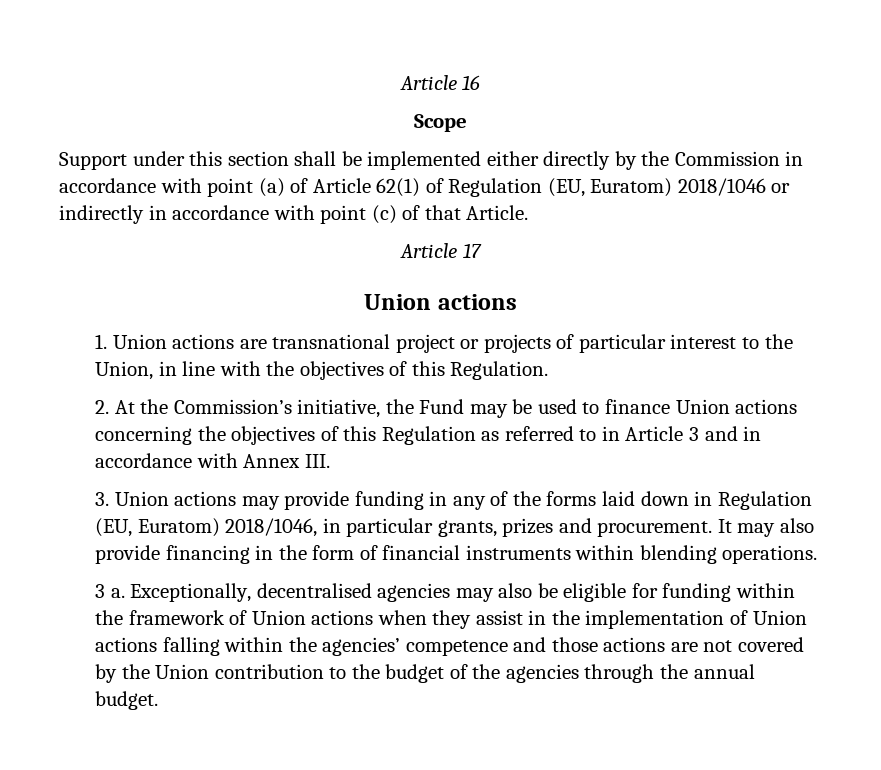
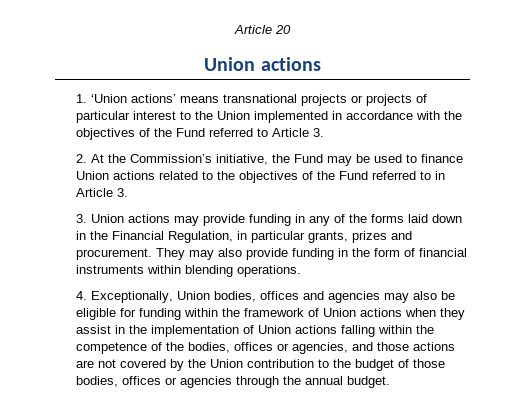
- Article 16
- Scope
- Support under this section shall be implemented either directly by the Commission in accordance with point (a) of Article 62(1) of Regulation (EU, Euratom) 2018/1046 or indirectly in accordance with point (c) of that Article.
- Article 17
+ Article 20
  Union actions
- 1. Union actions are transnational project or projects of particular interest to the Union, in line with the objectives of this Regulation.
+ 1. ‘Union actions’ means transnational projects or projects of particular interest to the Union implemented in accordance with the objectives of the Fund referred to Article 3.
- 2. At the Commission’s initiative, the Fund may be used to finance Union actions concerning the objectives of this Regulation as referred to in Article 3 and in accordance with Annex III.
+ 2. At the Commission’s initiative, the Fund may be used to finance Union actions related to the objectives of the Fund referred to in Article 3.
- 3. Union actions may provide funding in any of the forms laid down in Regulation (EU, Euratom) 2018/1046, in particular grants, prizes and procurement.
+ 3. Union actions may provide funding in any of the forms laid down in the Financial Regulation, in particular grants, prizes and procurement.
- It may also provide financing in the form of financial instruments within blending operations.
+ They may also provide funding in the form of financial instruments within blending operations.
- 3 a. Exceptionally, decentralised agencies may also be eligible for funding within the framework of Union actions when they assist in the implementation of Union actions falling within the agencies’ competence and those actions are not covered by the Union contribution to the budget of the agencies through the annual budget.
+ 4. Exceptionally, Union bodies, offices and agencies may also be eligible for funding within the framework of Union actions when they assist in the implementation of Union actions falling within the competence of the bodies, offices or agencies, and those actions are not covered by the Union contribution to the budget of those bodies, offices or agencies through the annual budget.

